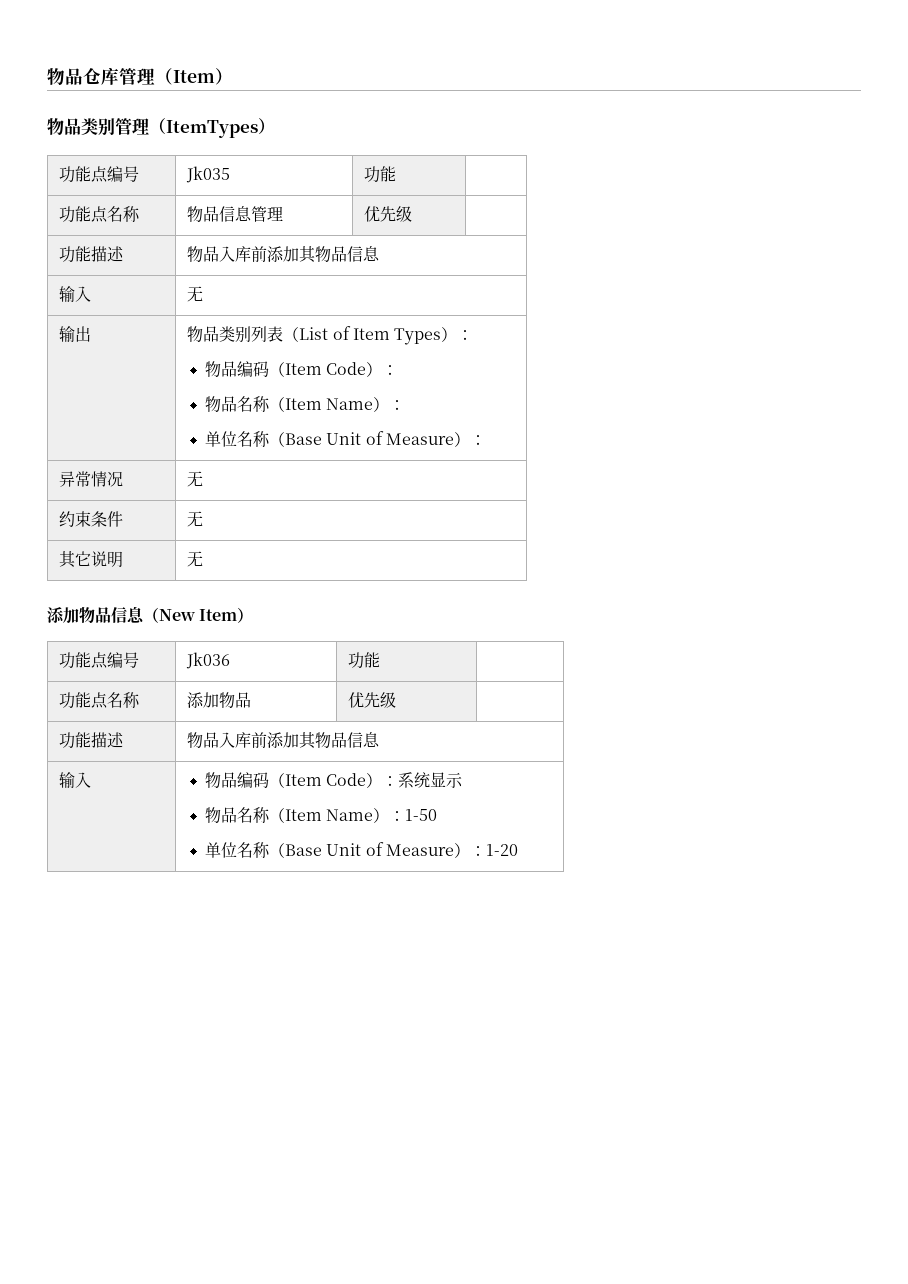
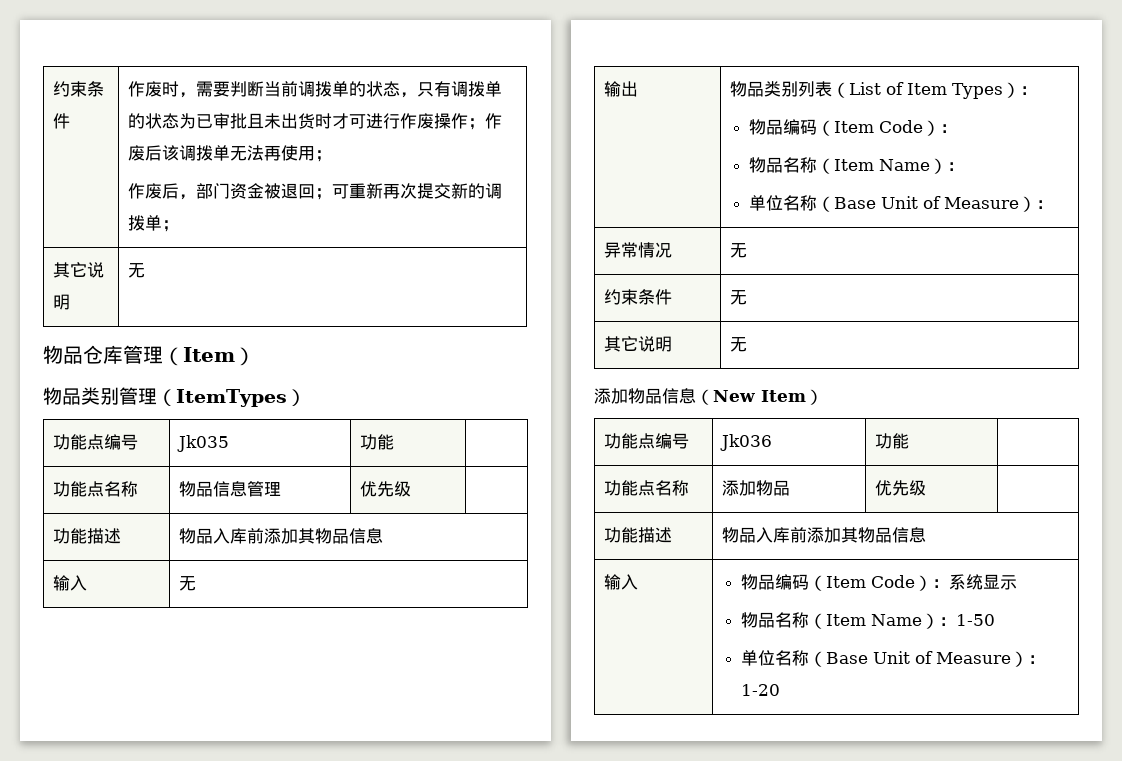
+ 约束条件 | 作废时，需要判断当前调拨单的状态，只有调拨单的状态为已审批且未出货时才可进行作废操作；作废后该调拨单无法再使用；
+ 作废后，部门资金被退回；可重新再次提交新的调拨单；
+ 其它说明 | 无

